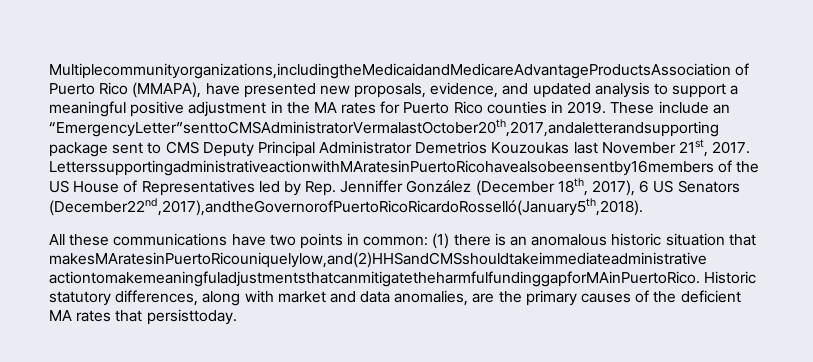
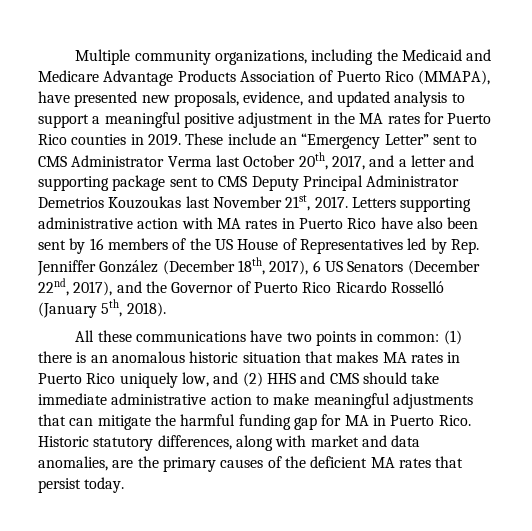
- Multiplecommunityorganizations,includingtheMedicaidandMedicareAdvantageProductsAssociation of Puerto Rico (MMAPA), have presented new proposals, evidence, and updated analysis to support a meaningful positive adjustment in the MA rates for Puerto Rico counties in 2019.
+ Multiple community organizations, including the Medicaid and Medicare Advantage Products Association of Puerto Rico (MMAPA), have presented new proposals, evidence, and updated analysis to support a meaningful positive adjustment in the MA rates for Puerto Rico counties in 2019.
- These include an “EmergencyLetter”senttoCMSAdministratorVermalastOctober20th,2017,andaletterandsupporting package sent to CMS Deputy Principal Administrator Demetrios Kouzoukas last November 21st, 2017.
+ These include an “Emergency Letter” sent to CMS Administrator Verma last October 20th, 2017, and a letter and supporting package sent to CMS Deputy Principal Administrator Demetrios Kouzoukas last November 21st, 2017.
- LetterssupportingadministrativeactionwithMAratesinPuertoRicohavealsobeensentby16members of the US House of Representatives led by Rep. Jenniffer González (December 18th, 2017), 6 US Senators (December22nd,2017),andtheGovernorofPuertoRicoRicardoRosselló(January5th,2018).
+ Letters supporting administrative action with MA rates in Puerto Rico have also been sent by 16 members of the US House of Representatives led by Rep. Jenniffer González (December 18th, 2017), 6 US Senators (December 22nd, 2017), and the Governor of Puerto Rico Ricardo Rosselló (January 5th, 2018).
- All these communications have two points in common: (1) there is an anomalous historic situation that makesMAratesinPuertoRicouniquelylow,and(2)HHSandCMSshouldtakeimmediateadministrative actiontomakemeaningfuladjustmentsthatcanmitigatetheharmfulfundinggapforMAinPuertoRico.
+ All these communications have two points in common: (1) there is an anomalous historic situation that makes MA rates in Puerto Rico uniquely low, and (2) HHS and CMS should take immediate administrative action to make meaningful adjustments that can mitigate the harmful funding gap for MA in Puerto Rico.
- Historic statutory differences, along with market and data anomalies, are the primary causes of the deficient MA rates that persisttoday.
+ Historic statutory differences, along with market and data anomalies, are the primary causes of the deficient MA rates that persist today.

